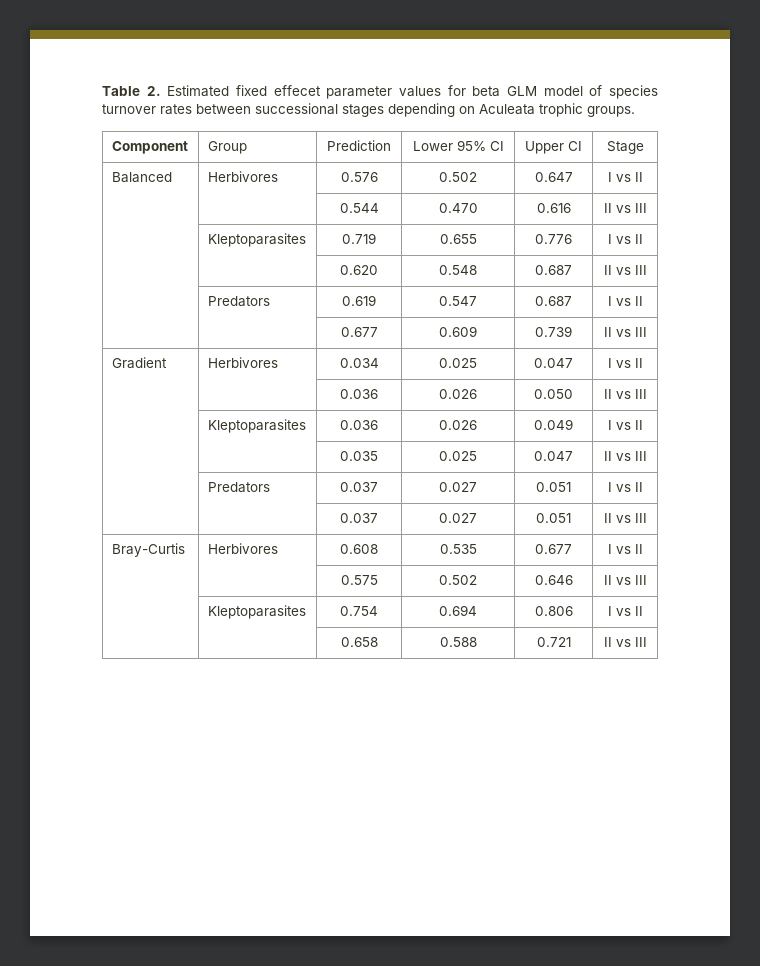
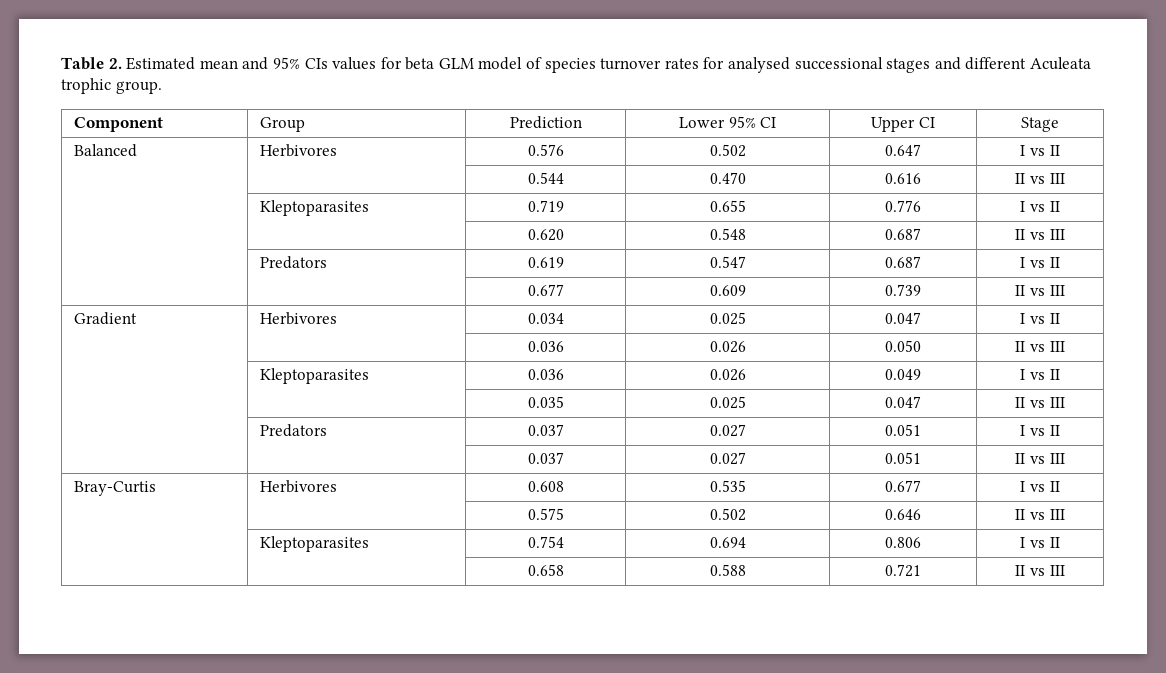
- Table 2. Estimated fixed effecet parameter values for beta GLM model of species turnover rates between successional stages depending on Aculeata trophic groups.
+ Table 2. Estimated mean and 95% CIs values for beta GLM model of species turnover rates for analysed successional stages and different Aculeata trophic group.

